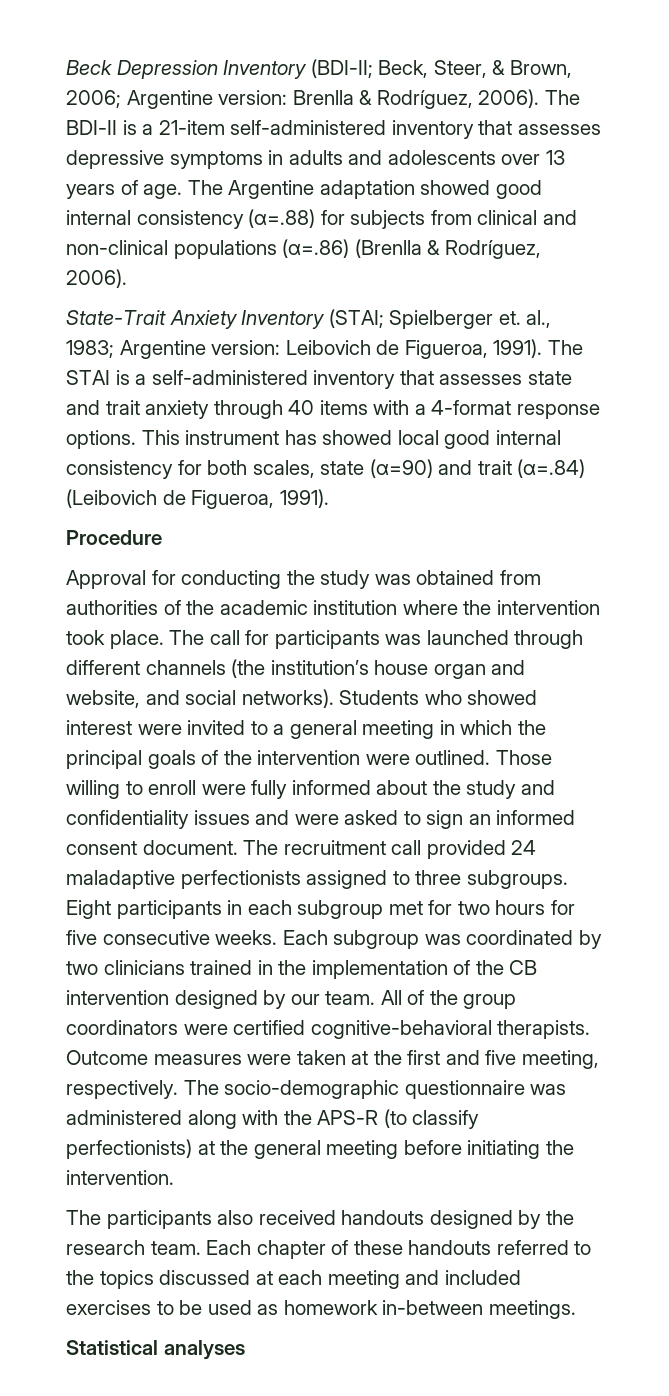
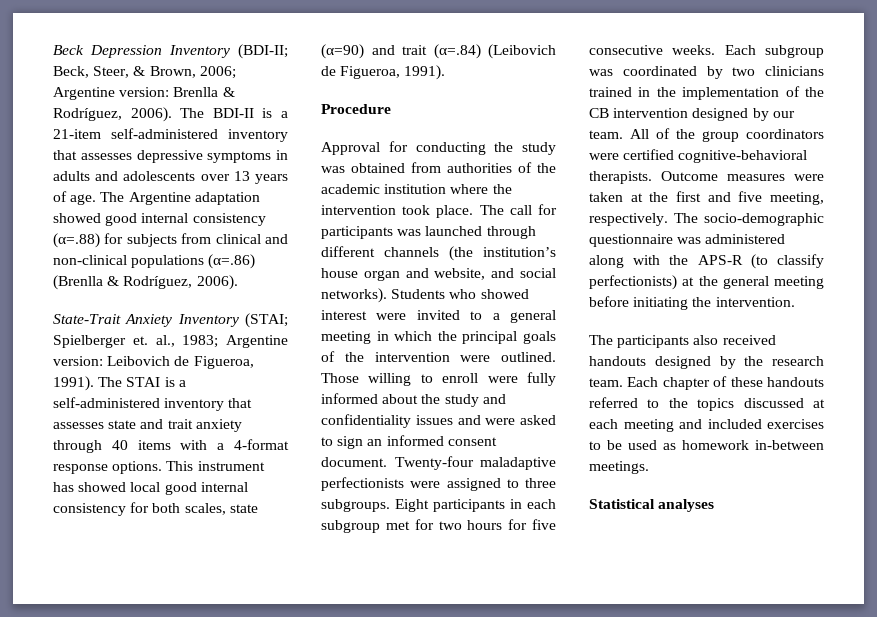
- The recruitment call provided 24 maladaptive perfectionists assigned to three subgroups.
+ Twenty-four maladaptive perfectionists were assigned to three subgroups.

